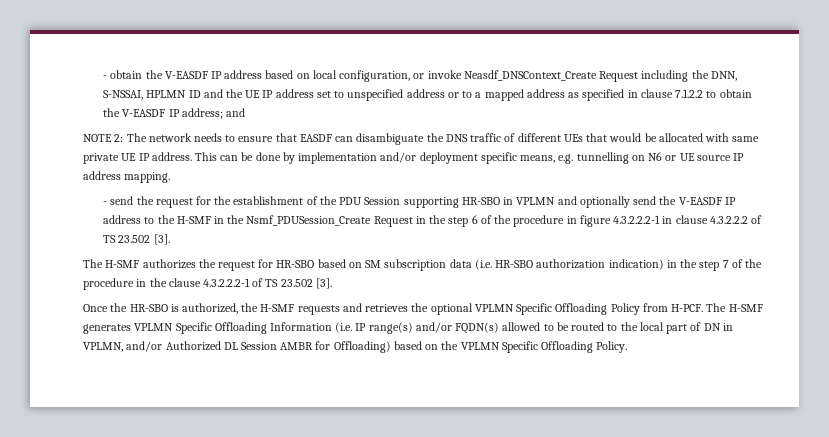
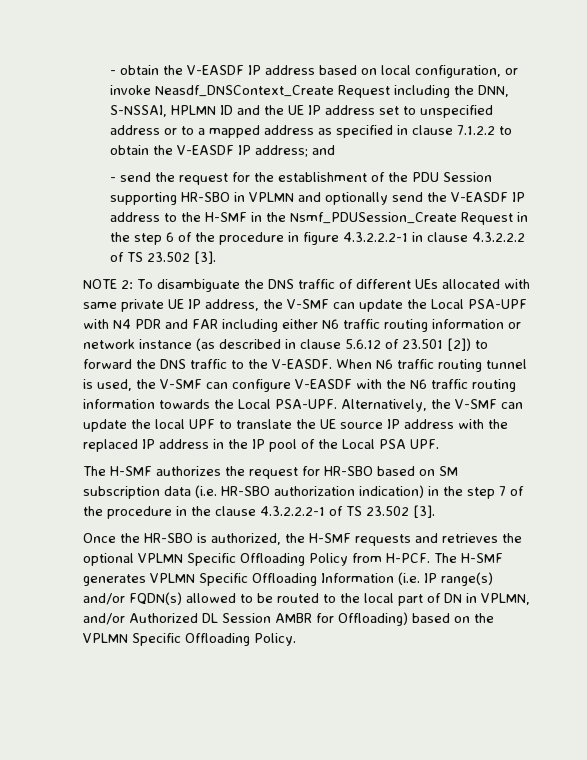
- NOTE 2: The network needs to ensure that EASDF can disambiguate the DNS traffic of different UEs that would be allocated with same private UE IP address. This can be done by implementation and/or deployment specific means, e.g. tunnelling on N6 or UE source IP address mapping.
+ NOTE 2: To disambiguate the DNS traffic of different UEs allocated with same private UE IP address, the V-SMF can update the Local PSA-UPF with N4 PDR and FAR including either N6 traffic routing information or network instance (as described in clause 5.6.12 of 23.501 [2]) to forward the DNS traffic to the V-EASDF. When N6 traffic routing tunnel is used, the V-SMF can configure V-EASDF with the N6 traffic routing information towards the Local PSA-UPF. Alternatively, the V-SMF can update the local UPF to translate the UE source IP address with the replaced IP address in the IP pool of the Local PSA UPF.

